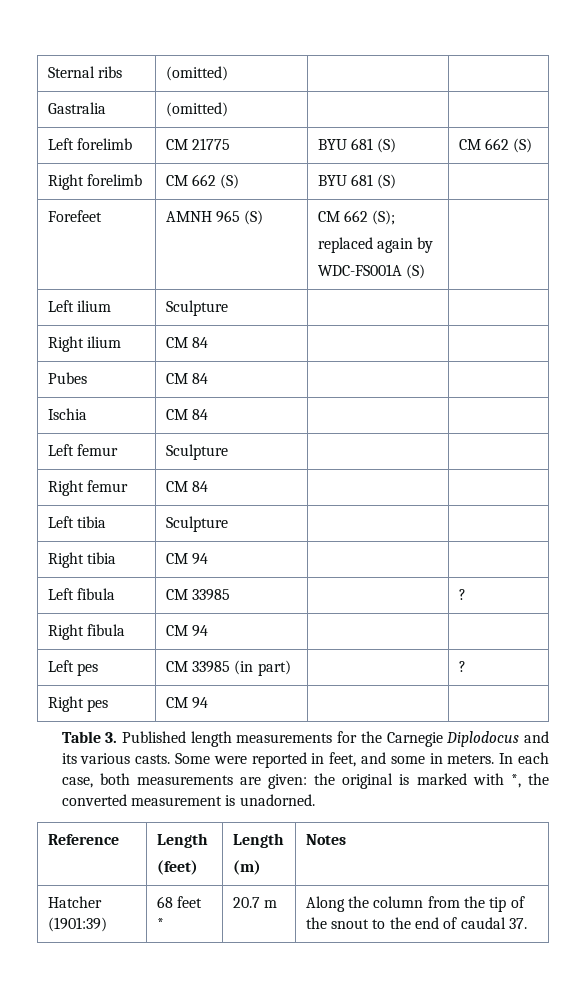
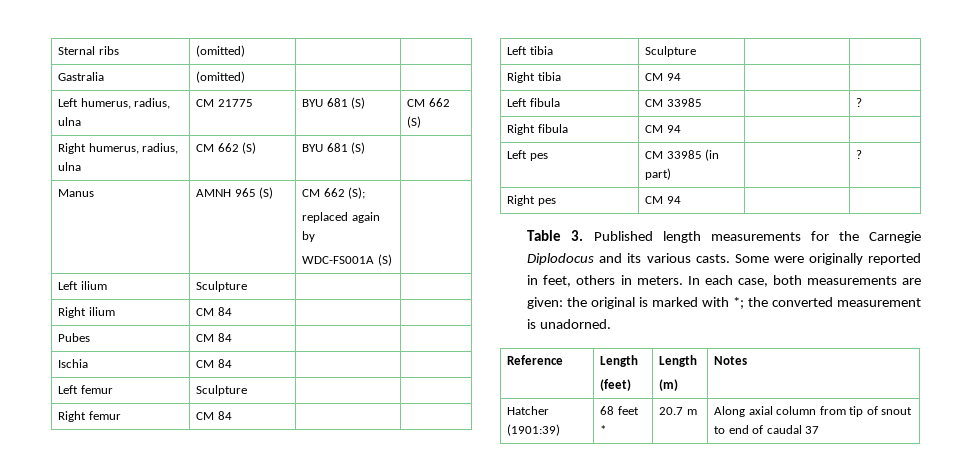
- Left forelimb | CM 21775 | BYU 681 (S) | CM 662 (S)
+ Left humerus, radius, ulna | CM 21775 | BYU 681 (S) | CM 662 (S)
- Right forelimb | CM 662 (S) | BYU 681 (S) |
+ Right humerus, radius, ulna | CM 662 (S) | BYU 681 (S) |
- Forefeet | AMNH 965 (S) | CM 662 (S);
+ Manus | AMNH 965 (S) | CM 662 (S);
- Some were reported in feet, and some in meters.
+ Some were originally reported in feet, others in meters.
- In each case, both measurements are given: the original is marked with *, the converted measurement is unadorned.
+ In each case, both measurements are given: the original is marked with *; the converted measurement is unadorned.
- Hatcher (1901:39) | 68 feet * | 20.7 m | Along the column from the tip of the snout to the end of caudal 37.
+ Hatcher (1901:39) | 68 feet * | 20.7 m | Along axial column from tip of snout to end of caudal 37

